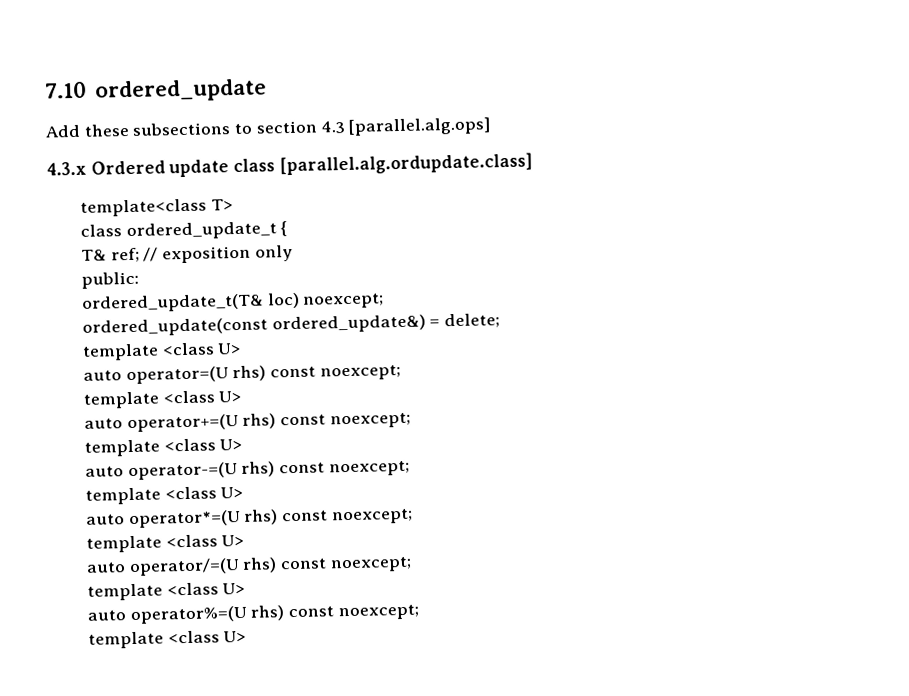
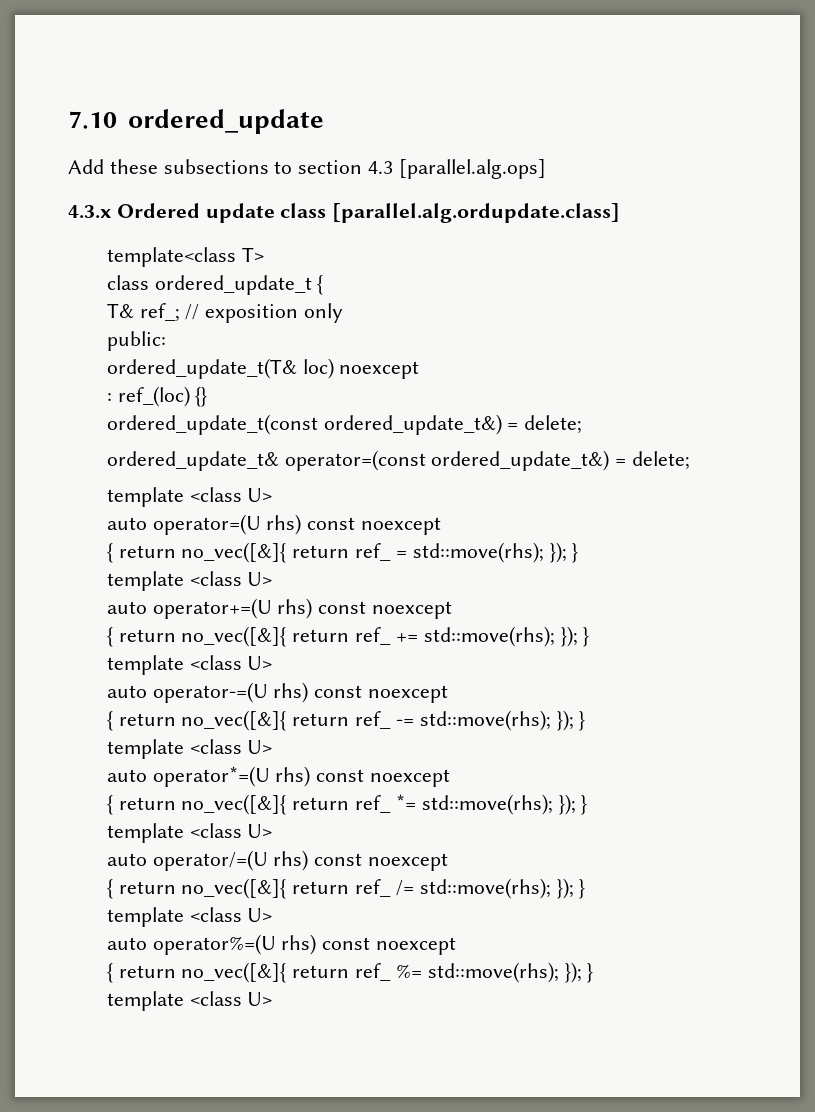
- T& ref; // exposition only
+ T& ref_; // exposition only
- ordered_update_t(T& loc) noexcept;
- ordered_update(const ordered_update&) = delete;
+ ordered_update_t(T& loc) noexcept
+ : ref_(loc) {}
+ ordered_update_t(const ordered_update_t&) = delete;
+ ordered_update_t& operator=(const ordered_update_t&) = delete;
- auto operator=(U rhs) const noexcept;
+ auto operator=(U rhs) const noexcept
+ { return no_vec([&]{ return ref_ = std::move(rhs); }); }
- auto operator+=(U rhs) const noexcept;
+ auto operator+=(U rhs) const noexcept
+ { return no_vec([&]{ return ref_ += std::move(rhs); }); }
- auto operator-=(U rhs) const noexcept;
+ auto operator-=(U rhs) const noexcept
+ { return no_vec([&]{ return ref_ -= std::move(rhs); }); }
- auto operator*=(U rhs) const noexcept;
+ auto operator*=(U rhs) const noexcept
+ { return no_vec([&]{ return ref_ *= std::move(rhs); }); }
- auto operator/=(U rhs) const noexcept;
+ auto operator/=(U rhs) const noexcept
+ { return no_vec([&]{ return ref_ /= std::move(rhs); }); }
- auto operator%=(U rhs) const noexcept;
+ auto operator%=(U rhs) const noexcept
+ { return no_vec([&]{ return ref_ %= std::move(rhs); }); }

